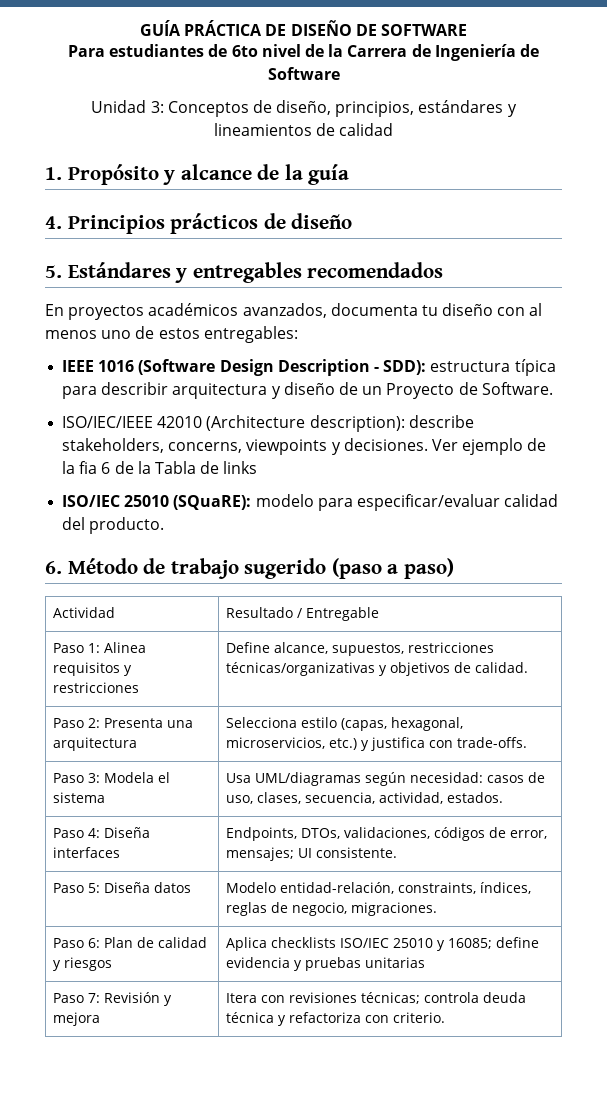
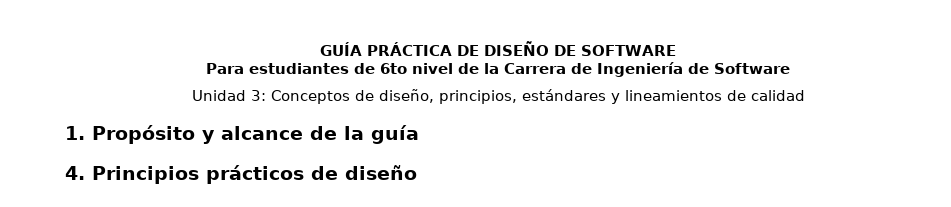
- 5. Estándares y entregables recomendados
- En proyectos académicos avanzados, documenta tu diseño con al menos uno de estos entregables:
- IEEE 1016 (Software Design Description - SDD): estructura típica para describir arquitectura y diseño de un Proyecto de Software.
- ISO/IEC/IEEE 42010 (Architecture description): describe stakeholders, concerns, viewpoints y decisiones. Ver ejemplo de la fia 6 de la Tabla de links
- ISO/IEC 25010 (SQuaRE): modelo para especificar/evaluar calidad del producto.
- 6. Método de trabajo sugerido (paso a paso)
- Actividad | Resultado / Entregable
- Paso 1: Alinea requisitos y restricciones | Define alcance, supuestos, restricciones técnicas/organizativas y objetivos de calidad.
- Paso 2: Presenta una arquitectura | Selecciona estilo (capas, hexagonal, microservicios, etc.) y justifica con trade-offs.
- Paso 3: Modela el sistema | Usa UML/diagramas según necesidad: casos de uso, clases, secuencia, actividad, estados.
- Paso 4: Diseña interfaces | Endpoints, DTOs, validaciones, códigos de error, mensajes; UI consistente.
- Paso 5: Diseña datos | Modelo entidad-relación, constraints, índices, reglas de negocio, migraciones.
- Paso 6: Plan de calidad y riesgos | Aplica checklists ISO/IEC 25010 y 16085; define evidencia y pruebas unitarias
- Paso 7: Revisión y mejora | Itera con revisiones técnicas; controla deuda técnica y refactoriza con criterio.

